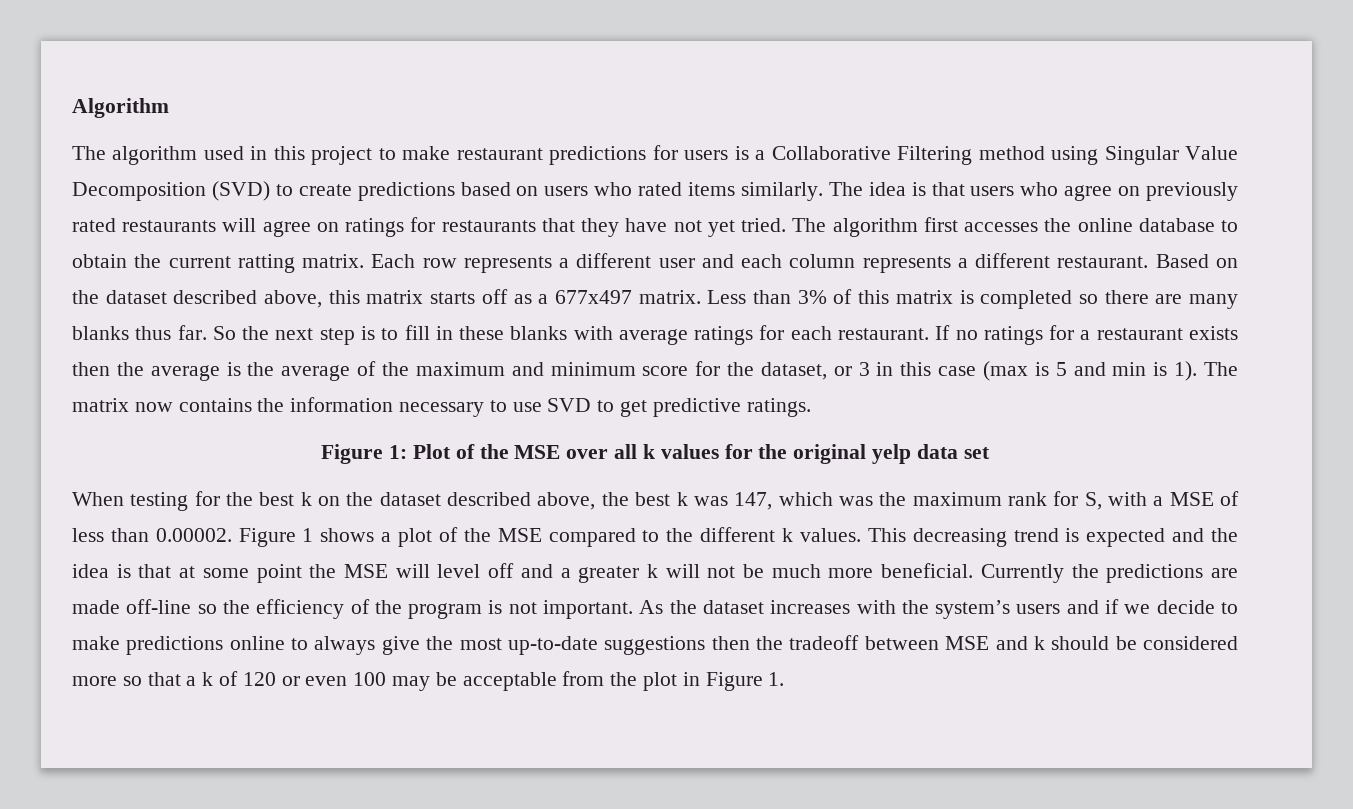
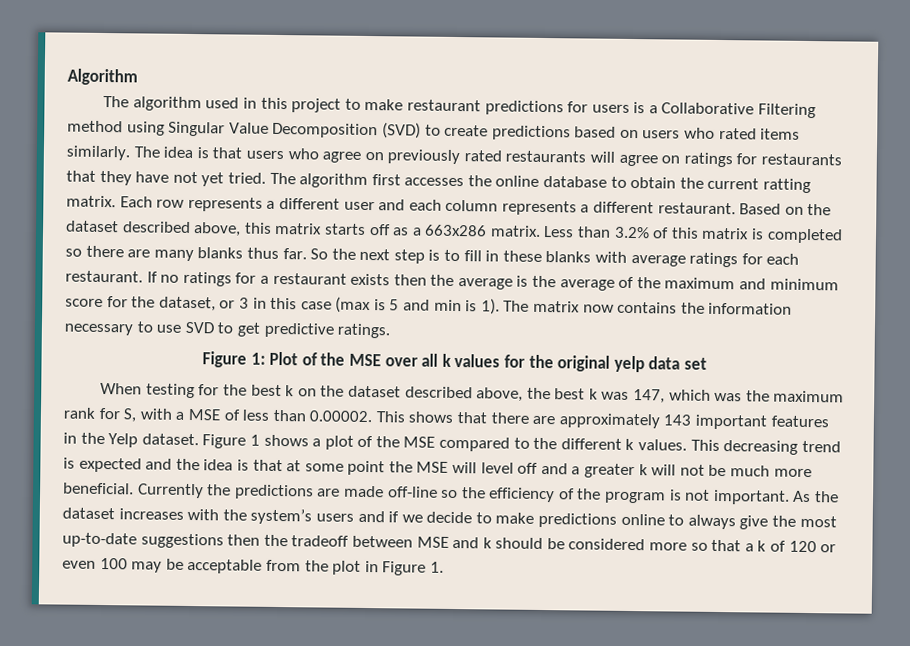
- Based on the dataset described above, this matrix starts off as a 677x497 matrix.
+ Based on the dataset described above, this matrix starts off as a 663x286 matrix.
- Less than 3% of this matrix is completed so there are many blanks thus far.
+ Less than 3.2% of this matrix is completed so there are many blanks thus far.
- When testing for the best k on the dataset described above, the best k was 147, which was the maximum rank for S, with a MSE of less than 0.00002. Figure 1 shows a plot of the MSE compared to the different k values.
+ When testing for the best k on the dataset described above, the best k was 147, which was the maximum rank for S, with a MSE of less than 0.00002. This shows that there are approximately 143 important features in the Yelp dataset. Figure 1 shows a plot of the MSE compared to the different k values.

